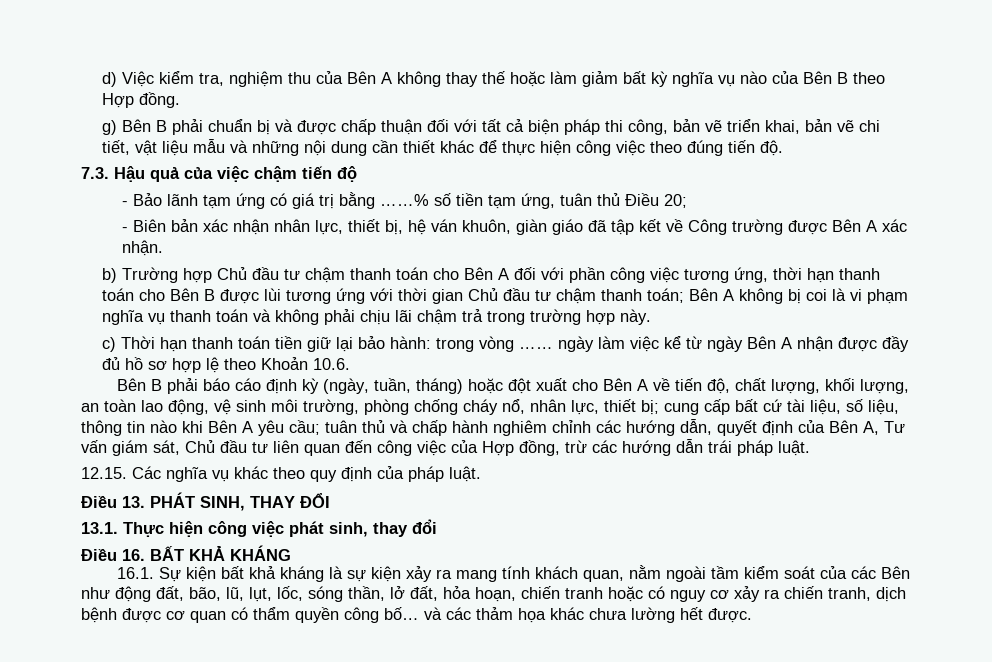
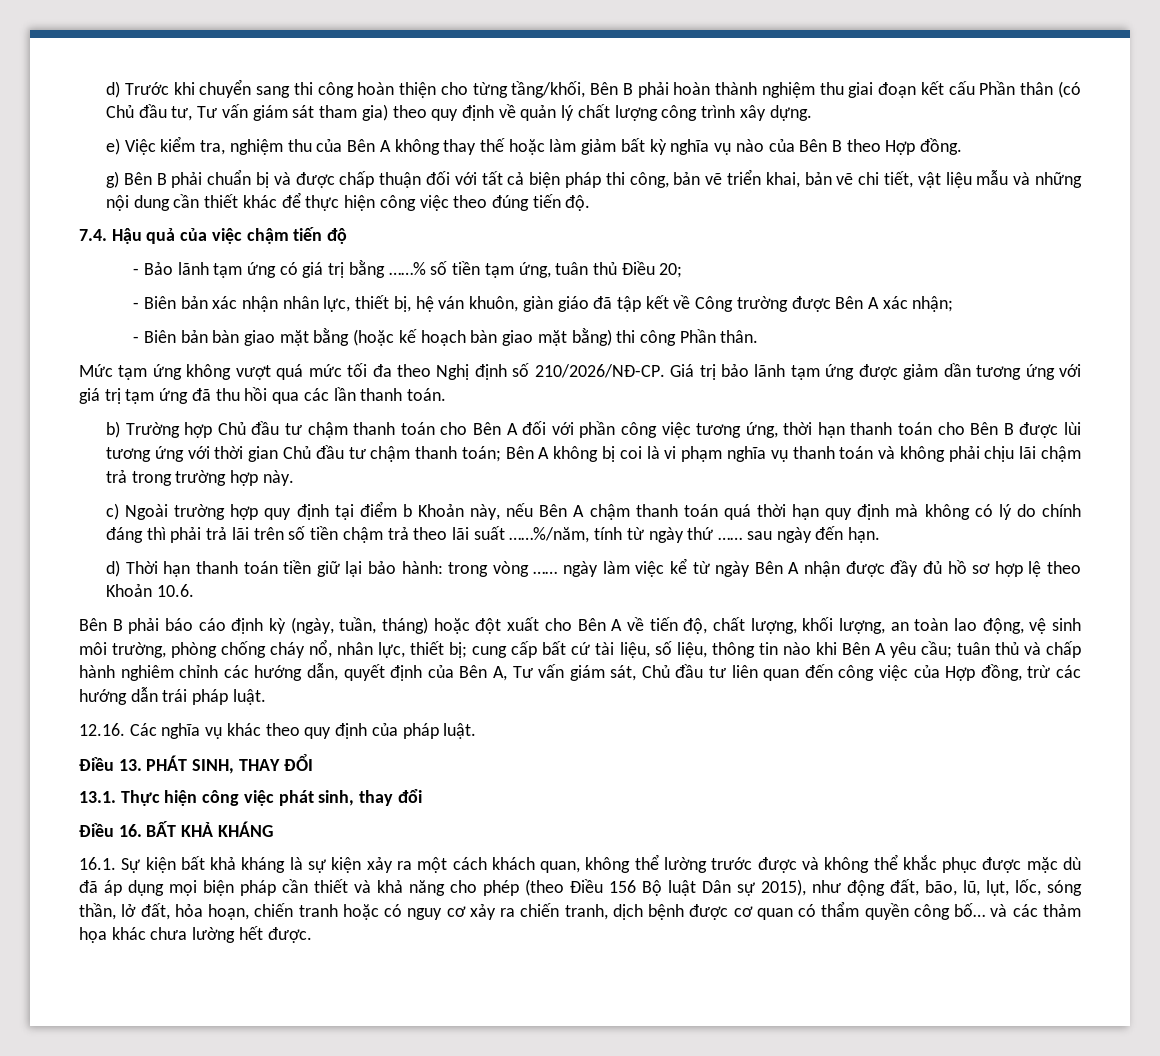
- d) Việc kiểm tra, nghiệm thu của Bên A không thay thế hoặc làm giảm bất kỳ nghĩa vụ nào của Bên B theo Hợp đồng.
+ d) Trước khi chuyển sang thi công hoàn thiện cho từng tầng/khối, Bên B phải hoàn thành nghiệm thu giai đoạn kết cấu Phần thân (có Chủ đầu tư, Tư vấn giám sát tham gia) theo quy định về quản lý chất lượng công trình xây dựng.
+ e) Việc kiểm tra, nghiệm thu của Bên A không thay thế hoặc làm giảm bất kỳ nghĩa vụ nào của Bên B theo Hợp đồng.
- 7.3. Hậu quả của việc chậm tiến độ
+ 7.4. Hậu quả của việc chậm tiến độ
- - Biên bản xác nhận nhân lực, thiết bị, hệ ván khuôn, giàn giáo đã tập kết về Công trường được Bên A xác nhận.
+ - Biên bản xác nhận nhân lực, thiết bị, hệ ván khuôn, giàn giáo đã tập kết về Công trường được Bên A xác nhận;
+ - Biên bản bàn giao mặt bằng (hoặc kế hoạch bàn giao mặt bằng) thi công Phần thân.
+ Mức tạm ứng không vượt quá mức tối đa theo Nghị định số 210/2026/NĐ-CP. Giá trị bảo lãnh tạm ứng được giảm dần tương ứng với giá trị tạm ứng đã thu hồi qua các lần thanh toán.
- c) Thời hạn thanh toán tiền giữ lại bảo hành: trong vòng …… ngày làm việc kể từ ngày Bên A nhận được đầy đủ hồ sơ hợp lệ theo Khoản 10.6.
+ c) Ngoài trường hợp quy định tại điểm b Khoản này, nếu Bên A chậm thanh toán quá thời hạn quy định mà không có lý do chính đáng thì phải trả lãi trên số tiền chậm trả theo lãi suất ……%/năm, tính từ ngày thứ …… sau ngày đến hạn.
+ d) Thời hạn thanh toán tiền giữ lại bảo hành: trong vòng …… ngày làm việc kể từ ngày Bên A nhận được đầy đủ hồ sơ hợp lệ theo Khoản 10.6.
- 12.15. Các nghĩa vụ khác theo quy định của pháp luật.
+ 12.16. Các nghĩa vụ khác theo quy định của pháp luật.
- 16.1. Sự kiện bất khả kháng là sự kiện xảy ra mang tính khách quan, nằm ngoài tầm kiểm soát của các Bên như động đất, bão, lũ, lụt, lốc, sóng thần, lở đất, hỏa hoạn, chiến tranh hoặc có nguy cơ xảy ra chiến tranh, dịch bệnh được cơ quan có thẩm quyền công bố… và các thảm họa khác chưa lường hết được.
+ 16.1. Sự kiện bất khả kháng là sự kiện xảy ra một cách khách quan, không thể lường trước được và không thể khắc phục được mặc dù đã áp dụng mọi biện pháp cần thiết và khả năng cho phép (theo Điều 156 Bộ luật Dân sự 2015), như động đất, bão, lũ, lụt, lốc, sóng thần, lở đất, hỏa hoạn, chiến tranh hoặc có nguy cơ xảy ra chiến tranh, dịch bệnh được cơ quan có thẩm quyền công bố… và các thảm họa khác chưa lường hết được.

